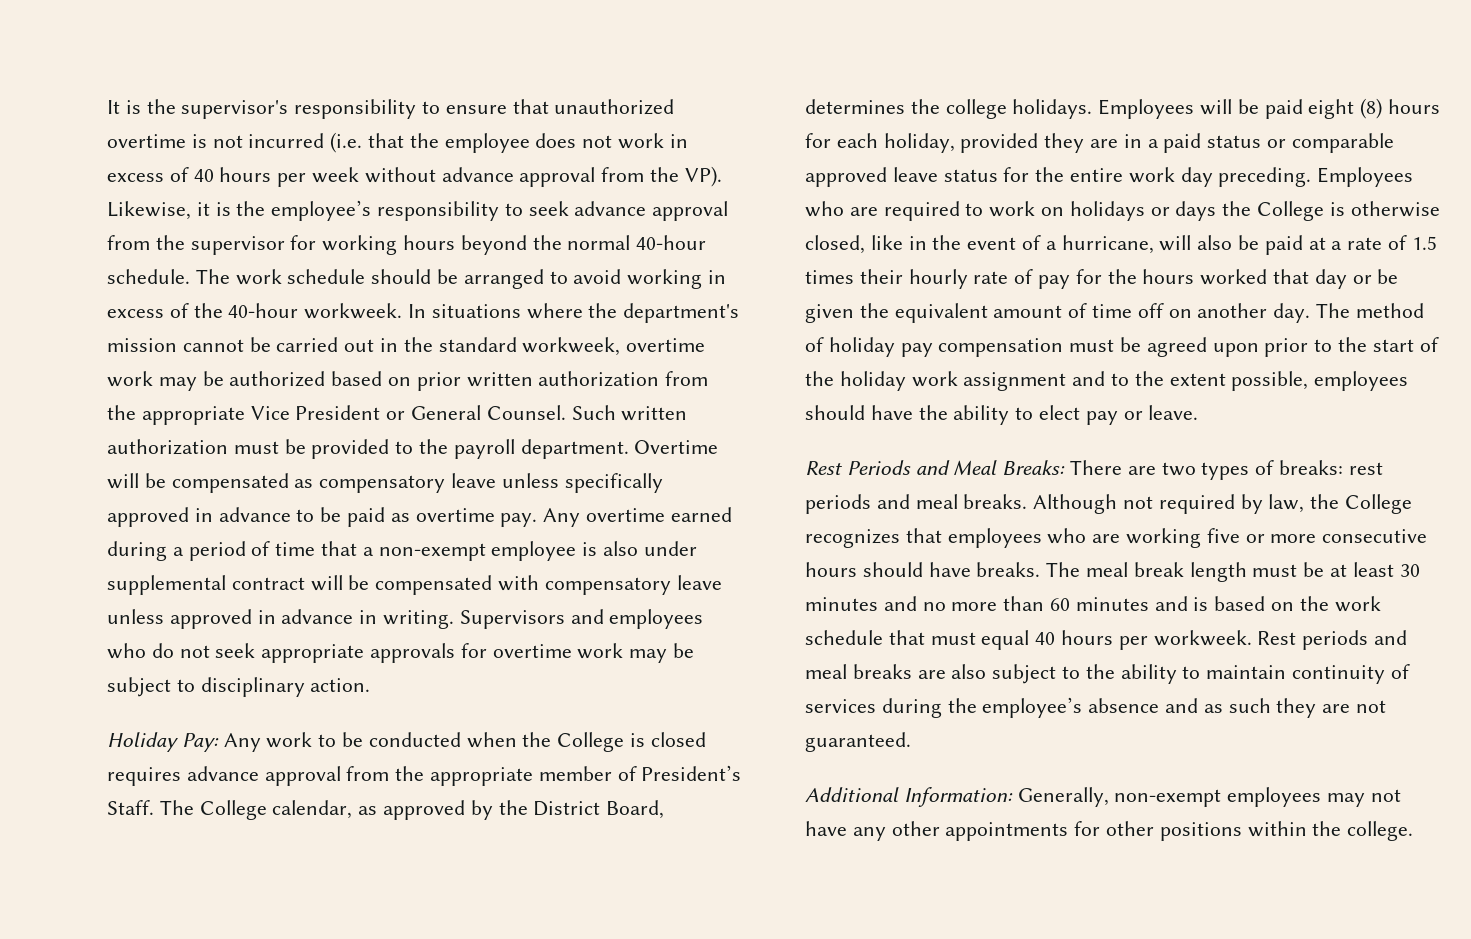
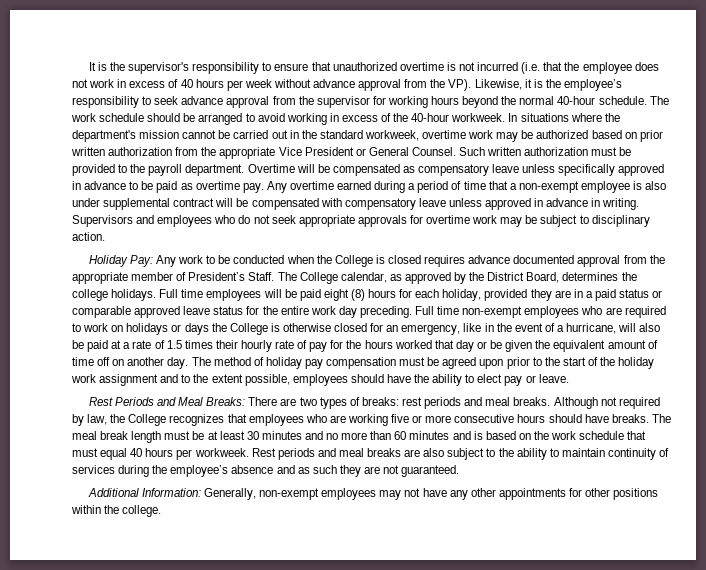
- Holiday Pay: Any work to be conducted when the College is closed requires advance approval from the appropriate member of President’s Staff.
+ Holiday Pay: Any work to be conducted when the College is closed requires advance documented approval from the appropriate member of President’s Staff.
- Employees will be paid eight (8) hours for each holiday, provided they are in a paid status or comparable approved leave status for the entire work day preceding.
+ Full time employees will be paid eight (8) hours for each holiday, provided they are in a paid status or comparable approved leave status for the entire work day preceding.
- Employees who are required to work on holidays or days the College is otherwise closed, like in the event of a hurricane, will also be paid at a rate of 1.5 times their hourly rate of pay for the hours worked that day or be given the equivalent amount of time off on another day.
+ Full time non-exempt employees who are required to work on holidays or days the College is otherwise closed for an emergency, like in the event of a hurricane, will also be paid at a rate of 1.5 times their hourly rate of pay for the hours worked that day or be given the equivalent amount of time off on another day.

